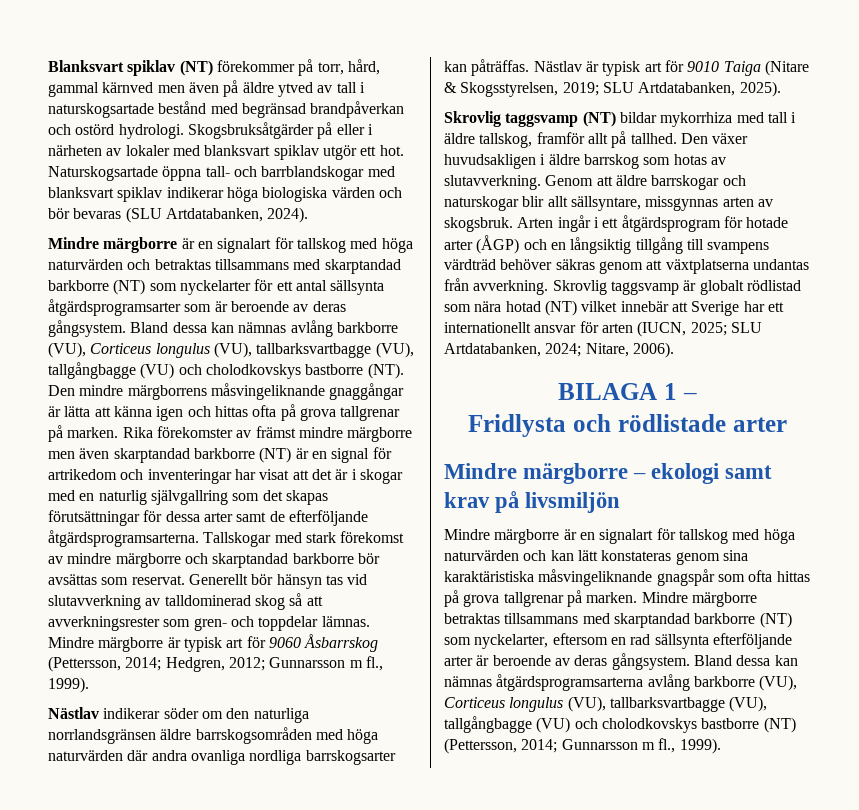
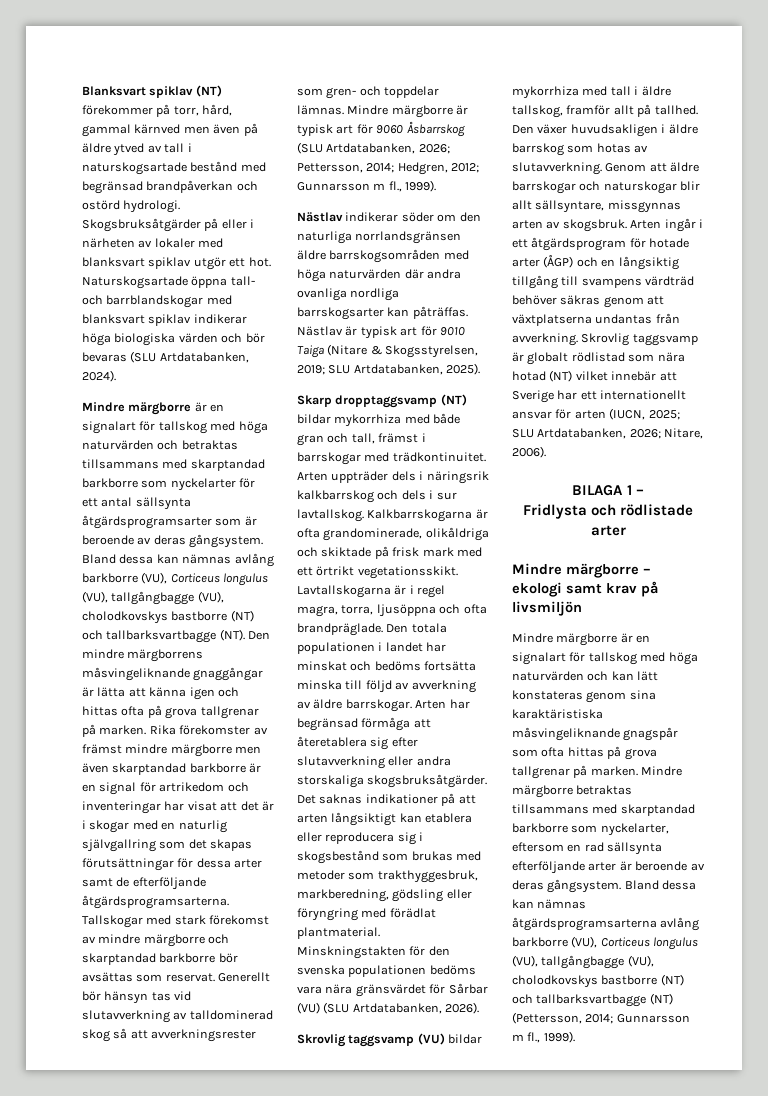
- Mindre märgborre är en signalart för tallskog med höga naturvärden och betraktas tillsammans med skarptandad barkborre (NT) som nyckelarter för ett antal sällsynta åtgärdsprogramsarter som är beroende av deras gångsystem.
+ Mindre märgborre är en signalart för tallskog med höga naturvärden och betraktas tillsammans med skarptandad barkborre som nyckelarter för ett antal sällsynta åtgärdsprogramsarter som är beroende av deras gångsystem.
- Bland dessa kan nämnas avlång barkborre (VU), Corticeus longulus (VU), tallbarksvartbagge (VU), tallgångbagge (VU) och cholodkovskys bastborre (NT). Den mindre märgborrens måsvingeliknande gnaggångar är lätta att känna igen och hittas ofta på grova tallgrenar på marken.
+ Bland dessa kan nämnas avlång barkborre (VU), Corticeus longulus (VU), tallgångbagge (VU), cholodkovskys bastborre (NT) och tallbarksvartbagge (NT). Den mindre märgborrens måsvingeliknande gnaggångar är lätta att känna igen och hittas ofta på grova tallgrenar på marken.
- Rika förekomster av främst mindre märgborre men även skarptandad barkborre (NT) är en signal för artrikedom och inventeringar har visat att det är i skogar med en naturlig självgallring som det skapas förutsättningar för dessa arter samt de efterföljande åtgärdsprogramsarterna.
+ Rika förekomster av främst mindre märgborre men även skarptandad barkborre är en signal för artrikedom och inventeringar har visat att det är i skogar med en naturlig självgallring som det skapas förutsättningar för dessa arter samt de efterföljande åtgärdsprogramsarterna.
- Mindre märgborre är typisk art för 9060 Åsbarrskog (Pettersson, 2014; Hedgren, 2012; Gunnarsson m fl., 1999).
+ Mindre märgborre är typisk art för 9060 Åsbarrskog (SLU Artdatabanken, 2026; Pettersson, 2014; Hedgren, 2012; Gunnarsson m fl., 1999).
- Skrovlig taggsvamp (NT) bildar mykorrhiza med tall i äldre tallskog, framför allt på tallhed.
+ Skarp dropptaggsvamp (NT) bildar mykorrhiza med både gran och tall, främst i barrskogar med trädkontinuitet. Arten uppträder dels i näringsrik kalkbarrskog och dels i sur lavtallskog. Kalkbarrskogarna är ofta grandominerade, olikåldriga och skiktade på frisk mark med ett örtrikt vegetationsskikt. Lavtallskogarna är i regel magra, torra, ljusöppna och ofta brandpräglade. Den totala populationen i landet har minskat och bedöms fortsätta minska till följd av avverkning av äldre barrskogar. Arten har begränsad förmåga att återetablera sig efter slutavverkning eller andra storskaliga skogsbruksåtgärder. Det saknas indikationer på att arten långsiktigt kan etablera eller reproducera sig i skogsbestånd som brukas med metoder som trakthyggesbruk, markberedning, gödsling eller föryngring med förädlat plantmaterial. Minskningstakten för den svenska populationen bedöms vara nära gränsvärdet för Sårbar (VU) (SLU Artdatabanken, 2026).
+ Skrovlig taggsvamp (VU) bildar mykorrhiza med tall i äldre tallskog, framför allt på tallhed.
- Skrovlig taggsvamp är globalt rödlistad som nära hotad (NT) vilket innebär att Sverige har ett internationellt ansvar för arten (IUCN, 2025; SLU Artdatabanken, 2024; Nitare, 2006).
+ Skrovlig taggsvamp är globalt rödlistad som nära hotad (NT) vilket innebär att Sverige har ett internationellt ansvar för arten (IUCN, 2025; SLU Artdatabanken, 2026; Nitare, 2006).
- Mindre märgborre betraktas tillsammans med skarptandad barkborre (NT) som nyckelarter, eftersom en rad sällsynta efterföljande arter är beroende av deras gångsystem.
+ Mindre märgborre betraktas tillsammans med skarptandad barkborre som nyckelarter, eftersom en rad sällsynta efterföljande arter är beroende av deras gångsystem.
- Bland dessa kan nämnas åtgärdsprogramsarterna avlång barkborre (VU), Corticeus longulus (VU), tallbarksvartbagge (VU), tallgångbagge (VU) och cholodkovskys bastborre (NT) (Pettersson, 2014; Gunnarsson m fl., 1999).
+ Bland dessa kan nämnas åtgärdsprogramsarterna avlång barkborre (VU), Corticeus longulus (VU), tallgångbagge (VU), cholodkovskys bastborre (NT) och tallbarksvartbagge (NT) (Pettersson, 2014; Gunnarsson m fl., 1999).

